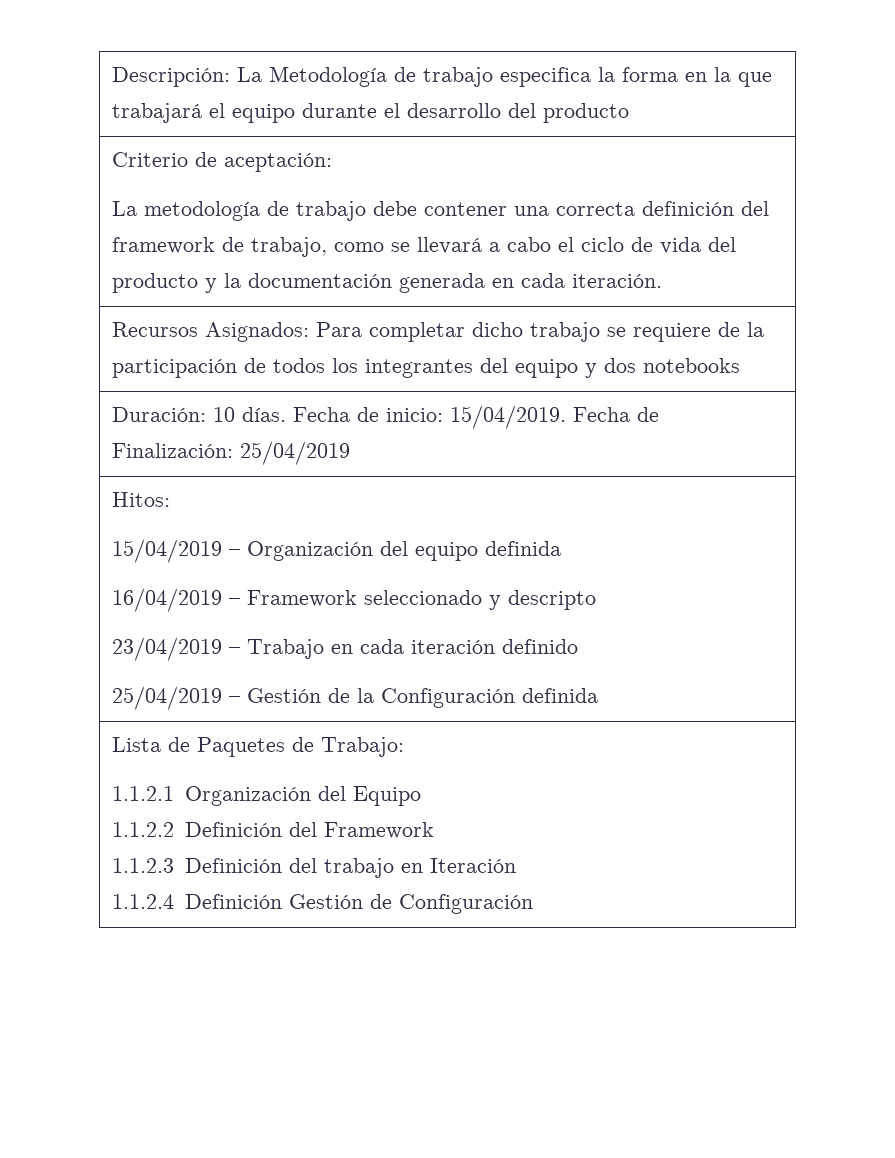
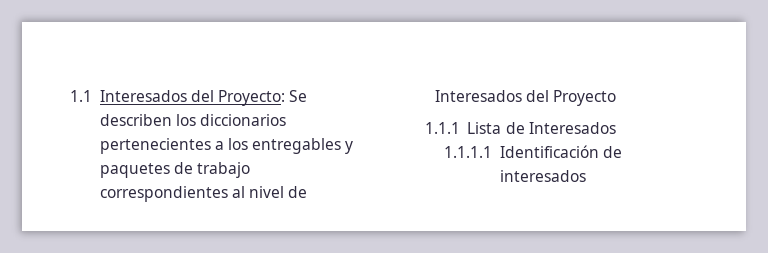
- Descripción: La Metodología de trabajo especifica la forma en la que trabajará el equipo durante el desarrollo del producto
- Criterio de aceptación:
- La metodología de trabajo debe contener una correcta definición del framework de trabajo, como se llevará a cabo el ciclo de vida del producto y la documentación generada en cada iteración.
- Recursos Asignados: Para completar dicho trabajo se requiere de la participación de todos los integrantes del equipo y dos notebooks
- Duración: 10 días. Fecha de inicio: 15/04/2019. Fecha de Finalización: 25/04/2019
- Hitos:
- 15/04/2019 – Organización del equipo definida
- 16/04/2019 – Framework seleccionado y descripto
- 23/04/2019 – Trabajo en cada iteración definido
- 25/04/2019 – Gestión de la Configuración definida
- Lista de Paquetes de Trabajo:
- 1.1.2.1 Organización del Equipo
- 1.1.2.2 Definición del Framework
- 1.1.2.3 Definición del trabajo en Iteración
- 1.1.2.4 Definición Gestión de Configuración
+ 1.1 Interesados del Proyecto: Se describen los diccionarios pertenecientes a los entregables y paquetes de trabajo correspondientes al nivel de Interesados del Proyecto
+ 1.1.1 Lista de Interesados
+ 1.1.1.1 Identificación de interesados

